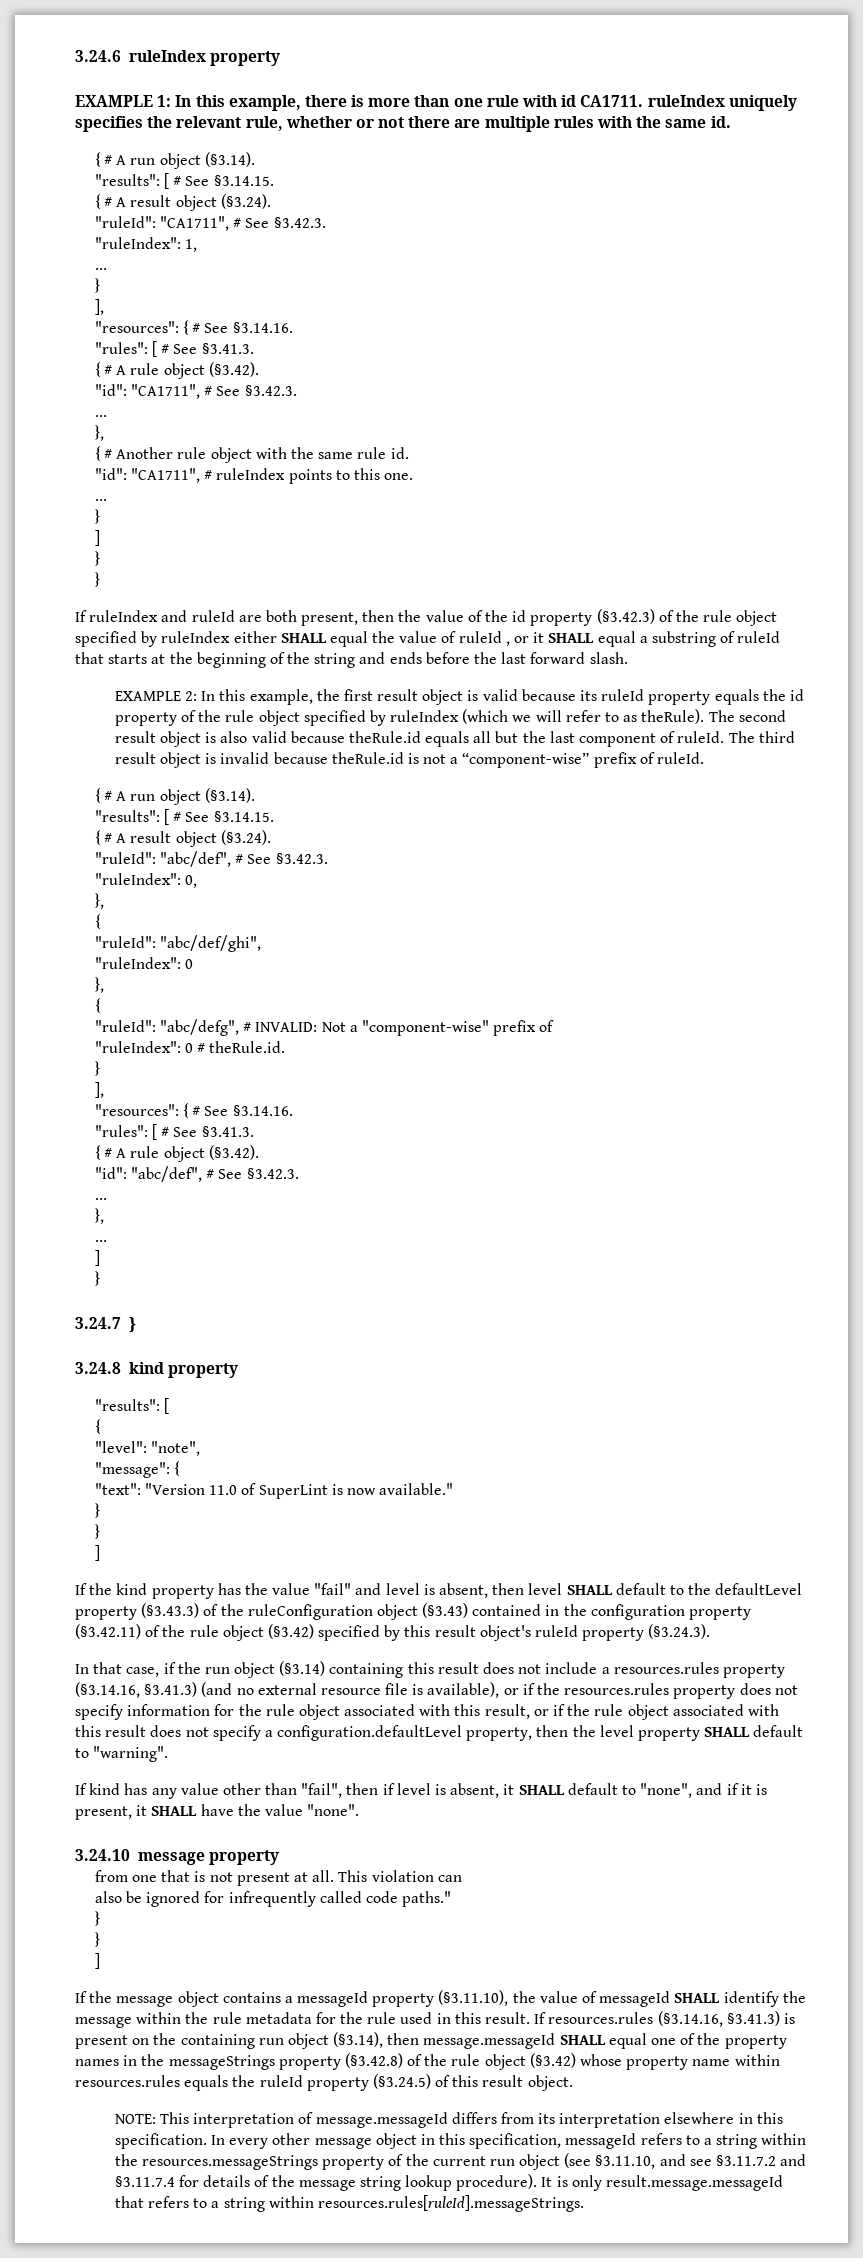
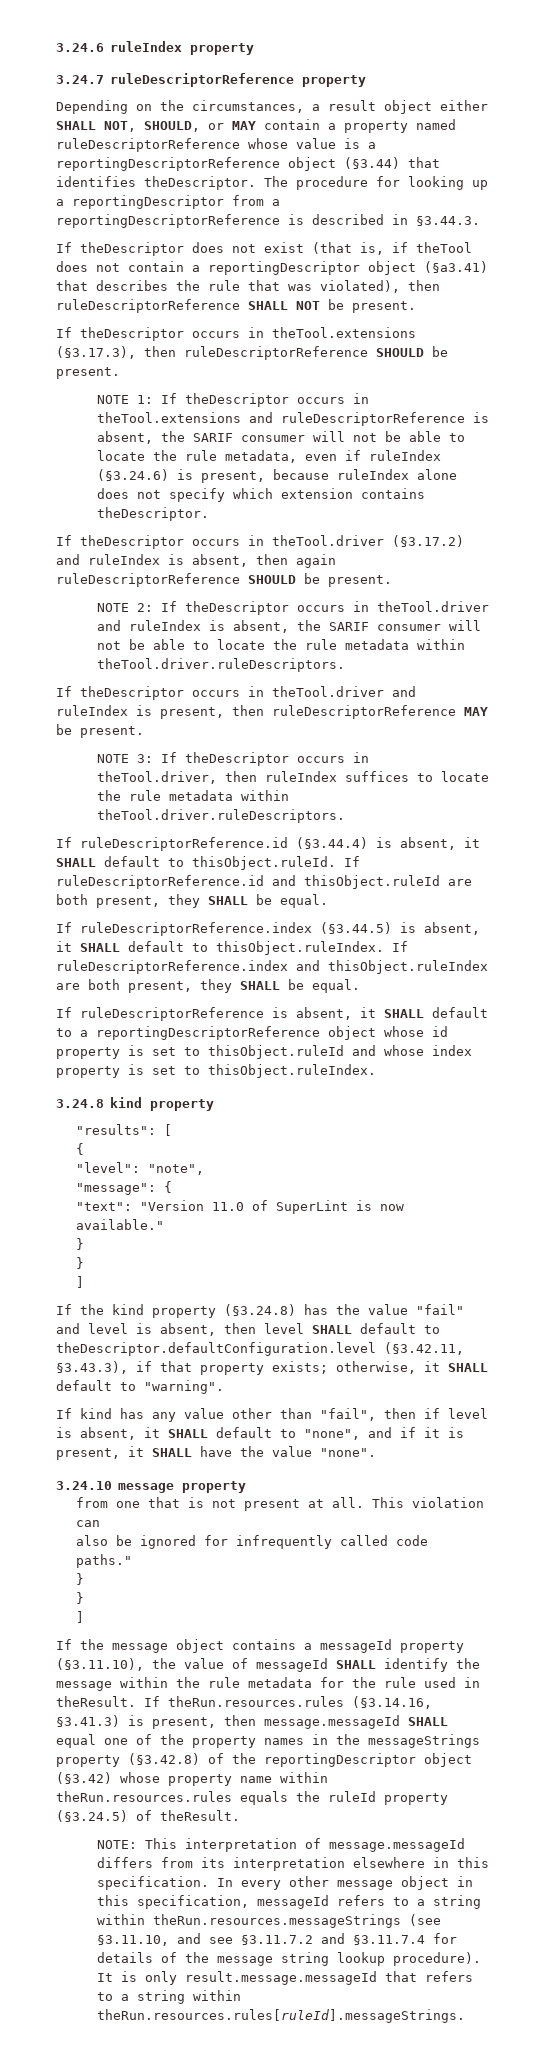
- EXAMPLE 1: In this example, there is more than one rule with id CA1711. ruleIndex uniquely specifies the relevant rule, whether or not there are multiple rules with the same id.
- { # A run object (§3.14).
- "results": [ # See §3.14.15.
- { # A result object (§3.24).
- "ruleId": "CA1711", # See §3.42.3.
- "ruleIndex": 1,
- ...
- }
- ],
- "resources": { # See §3.14.16.
- "rules": [ # See §3.41.3.
- { # A rule object (§3.42).
- "id": "CA1711", # See §3.42.3.
- ...
- },
- { # Another rule object with the same rule id.
- "id": "CA1711", # ruleIndex points to this one.
- ...
- }
- ]
- }
- }
- If ruleIndex and ruleId are both present, then the value of the id property (§3.42.3) of the rule object specified by ruleIndex either SHALL equal the value of ruleId , or it SHALL equal a substring of ruleId that starts at the beginning of the string and ends before the last forward slash.
- EXAMPLE 2: In this example, the first result object is valid because its ruleId property equals the id property of the rule object specified by ruleIndex (which we will refer to as theRule). The second result object is also valid because theRule.id equals all but the last component of ruleId. The third result object is invalid because theRule.id is not a “component-wise” prefix of ruleId.
- { # A run object (§3.14).
- "results": [ # See §3.14.15.
- { # A result object (§3.24).
- "ruleId": "abc/def", # See §3.42.3.
- "ruleIndex": 0,
- },
- {
- "ruleId": "abc/def/ghi",
- "ruleIndex": 0
- },
- {
- "ruleId": "abc/defg", # INVALID: Not a "component-wise" prefix of
- "ruleIndex": 0 # theRule.id.
- }
- ],
- "resources": { # See §3.14.16.
- "rules": [ # See §3.41.3.
- { # A rule object (§3.42).
- "id": "abc/def", # See §3.42.3.
- ...
- },
- ...
- ]
- }
- 3.24.7 }
+ 3.24.7 ruleDescriptorReference property
+ Depending on the circumstances, a result object either SHALL NOT, SHOULD, or MAY contain a property named ruleDescriptorReference whose value is a reportingDescriptorReference object (§3.44) that identifies theDescriptor. The procedure for looking up a reportingDescriptor from a reportingDescriptorReference is described in §3.44.3.
+ If theDescriptor does not exist (that is, if theTool does not contain a reportingDescriptor object (§a3.41) that describes the rule that was violated), then ruleDescriptorReference SHALL NOT be present.
+ If theDescriptor occurs in theTool.extensions (§3.17.3), then ruleDescriptorReference SHOULD be present.
+ NOTE 1: If theDescriptor occurs in theTool.extensions and ruleDescriptorReference is absent, the SARIF consumer will not be able to locate the rule metadata, even if ruleIndex (§3.24.6) is present, because ruleIndex alone does not specify which extension contains theDescriptor.
+ If theDescriptor occurs in theTool.driver (§3.17.2) and ruleIndex is absent, then again ruleDescriptorReference SHOULD be present.
+ NOTE 2: If theDescriptor occurs in theTool.driver and ruleIndex is absent, the SARIF consumer will not be able to locate the rule metadata within theTool.driver.ruleDescriptors.
+ If theDescriptor occurs in theTool.driver and ruleIndex is present, then ruleDescriptorReference MAY be present.
+ NOTE 3: If theDescriptor occurs in theTool.driver, then ruleIndex suffices to locate the rule metadata within theTool.driver.ruleDescriptors.
+ If ruleDescriptorReference.id (§3.44.4) is absent, it SHALL default to thisObject.ruleId. If ruleDescriptorReference.id and thisObject.ruleId are both present, they SHALL be equal.
+ If ruleDescriptorReference.index (§3.44.5) is absent, it SHALL default to thisObject.ruleIndex. If ruleDescriptorReference.index and thisObject.ruleIndex are both present, they SHALL be equal.
+ If ruleDescriptorReference is absent, it SHALL default to a reportingDescriptorReference object whose id property is set to thisObject.ruleId and whose index property is set to thisObject.ruleIndex.
- If the kind property has the value "fail" and level is absent, then level SHALL default to the defaultLevel property (§3.43.3) of the ruleConfiguration object (§3.43) contained in the configuration property (§3.42.11) of the rule object (§3.42) specified by this result object's ruleId property (§3.24.3).
- In that case, if the run object (§3.14) containing this result does not include a resources.rules property (§3.14.16, §3.41.3) (and no external resource file is available), or if the resources.rules property does not specify information for the rule object associated with this result, or if the rule object associated with this result does not specify a configuration.defaultLevel property, then the level property SHALL default to "warning".
+ If the kind property (§3.24.8) has the value "fail" and level is absent, then level SHALL default to theDescriptor.defaultConfiguration.level (§3.42.11, §3.43.3), if that property exists; otherwise, it SHALL default to "warning".
- If the message object contains a messageId property (§3.11.10), the value of messageId SHALL identify the message within the rule metadata for the rule used in this result. If resources.rules (§3.14.16, §3.41.3) is present on the containing run object (§3.14), then message.messageId SHALL equal one of the property names in the messageStrings property (§3.42.8) of the rule object (§3.42) whose property name within resources.rules equals the ruleId property (§3.24.5) of this result object.
+ If the message object contains a messageId property (§3.11.10), the value of messageId SHALL identify the message within the rule metadata for the rule used in theResult. If theRun.resources.rules (§3.14.16, §3.41.3) is present, then message.messageId SHALL equal one of the property names in the messageStrings property (§3.42.8) of the reportingDescriptor object (§3.42) whose property name within theRun.resources.rules equals the ruleId property (§3.24.5) of theResult.
- In every other message object in this specification, messageId refers to a string within the resources.messageStrings property of the current run object (see §3.11.10, and see §3.11.7.2 and §3.11.7.4 for details of the message string lookup procedure).
+ In every other message object in this specification, messageId refers to a string within theRun.resources.messageStrings (see §3.11.10, and see §3.11.7.2 and §3.11.7.4 for details of the message string lookup procedure).
- It is only result.message.messageId that refers to a string within resources.rules[ruleId].messageStrings.
+ It is only result.message.messageId that refers to a string within theRun.resources.rules[ruleId].messageStrings.

